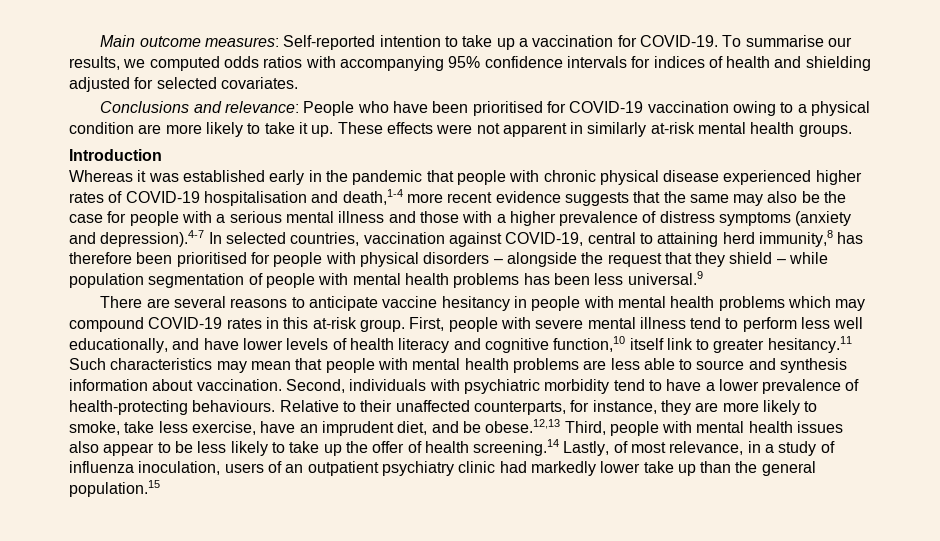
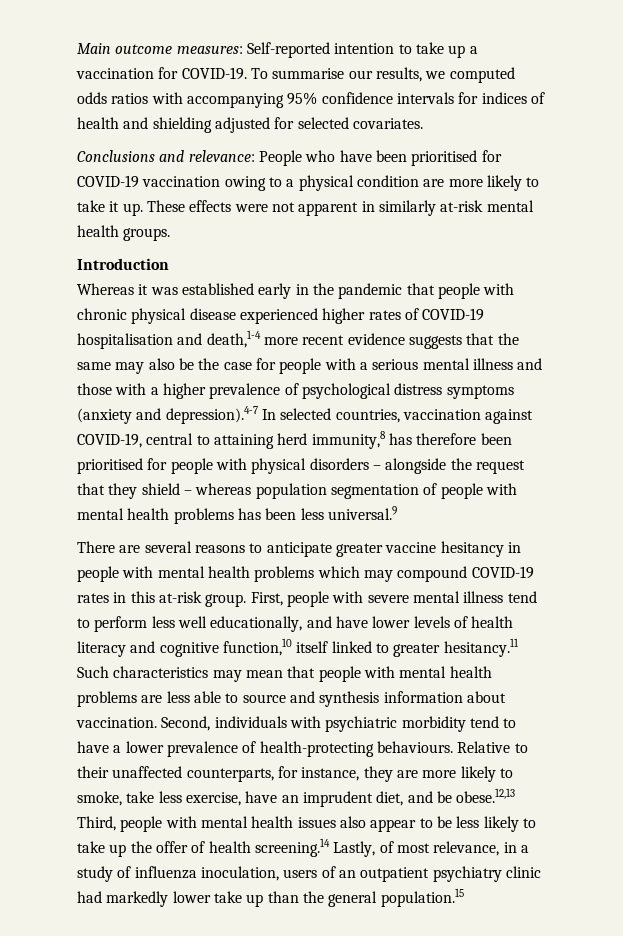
- Whereas it was established early in the pandemic that people with chronic physical disease experienced higher rates of COVID-19 hospitalisation and death,1-4 more recent evidence suggests that the same may also be the case for people with a serious mental illness and those with a higher prevalence of distress symptoms (anxiety and depression).4-7 In selected countries, vaccination against COVID-19, central to attaining herd immunity,8 has therefore been prioritised for people with physical disorders – alongside the request that they shield – while population segmentation of people with mental health problems has been less universal.9
+ Whereas it was established early in the pandemic that people with chronic physical disease experienced higher rates of COVID-19 hospitalisation and death,1-4 more recent evidence suggests that the same may also be the case for people with a serious mental illness and those with a higher prevalence of psychological distress symptoms (anxiety and depression).4-7 In selected countries, vaccination against COVID-19, central to attaining herd immunity,8 has therefore been prioritised for people with physical disorders – alongside the request that they shield – whereas population segmentation of people with mental health problems has been less universal.9
- There are several reasons to anticipate vaccine hesitancy in people with mental health problems which may compound COVID-19 rates in this at-risk group.
+ There are several reasons to anticipate greater vaccine hesitancy in people with mental health problems which may compound COVID-19 rates in this at-risk group.
- First, people with severe mental illness tend to perform less well educationally, and have lower levels of health literacy and cognitive function,10 itself link to greater hesitancy.11 Such characteristics may mean that people with mental health problems are less able to source and synthesis information about vaccination.
+ First, people with severe mental illness tend to perform less well educationally, and have lower levels of health literacy and cognitive function,10 itself linked to greater hesitancy.11 Such characteristics may mean that people with mental health problems are less able to source and synthesis information about vaccination.

